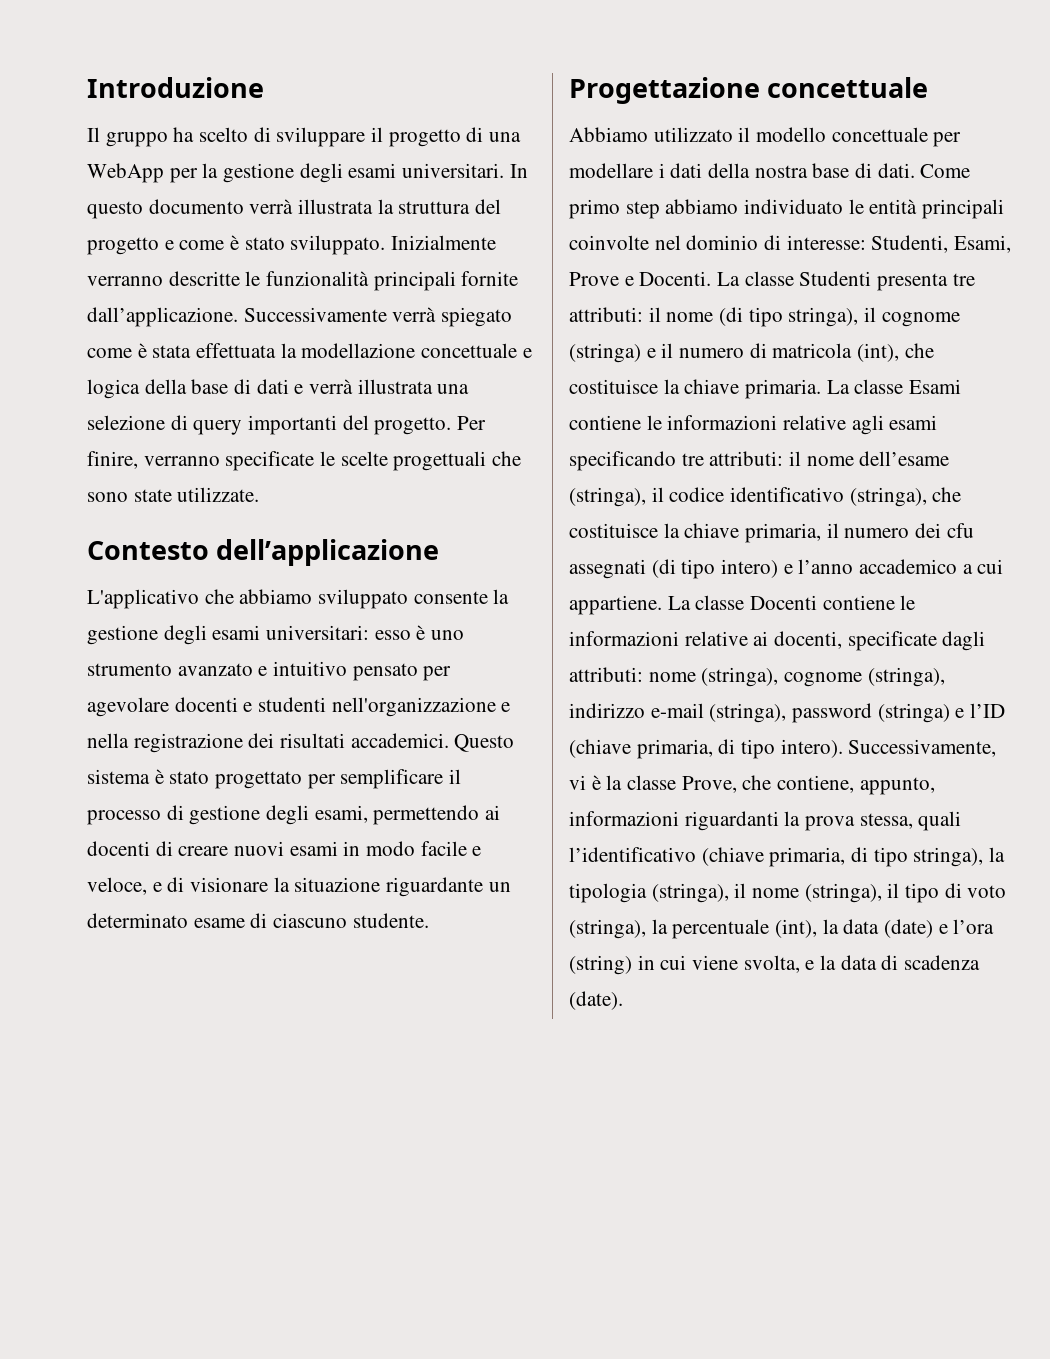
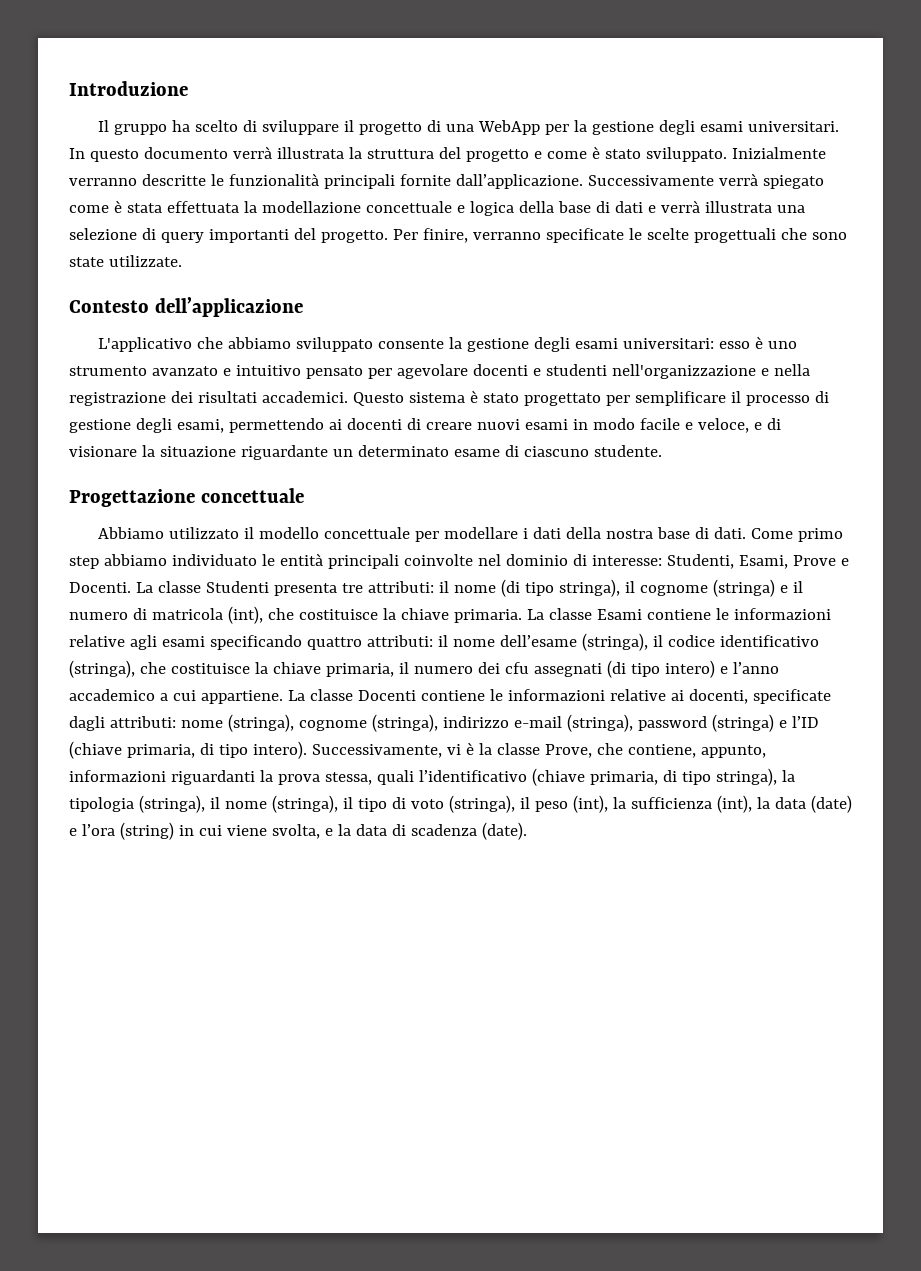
- La classe Esami contiene le informazioni relative agli esami specificando tre attributi: il nome dell’esame (stringa), il codice identificativo (stringa), che costituisce la chiave primaria, il numero dei cfu assegnati (di tipo intero) e l’anno accademico a cui appartiene.
+ La classe Esami contiene le informazioni relative agli esami specificando quattro attributi: il nome dell’esame (stringa), il codice identificativo (stringa), che costituisce la chiave primaria, il numero dei cfu assegnati (di tipo intero) e l’anno accademico a cui appartiene.
- Successivamente, vi è la classe Prove, che contiene, appunto, informazioni riguardanti la prova stessa, quali l’identificativo (chiave primaria, di tipo stringa), la tipologia (stringa), il nome (stringa), il tipo di voto (stringa), la percentuale (int), la data (date) e l’ora (string) in cui viene svolta, e la data di scadenza (date).
+ Successivamente, vi è la classe Prove, che contiene, appunto, informazioni riguardanti la prova stessa, quali l’identificativo (chiave primaria, di tipo stringa), la tipologia (stringa), il nome (stringa), il tipo di voto (stringa), il peso (int), la sufficienza (int), la data (date) e l’ora (string) in cui viene svolta, e la data di scadenza (date).

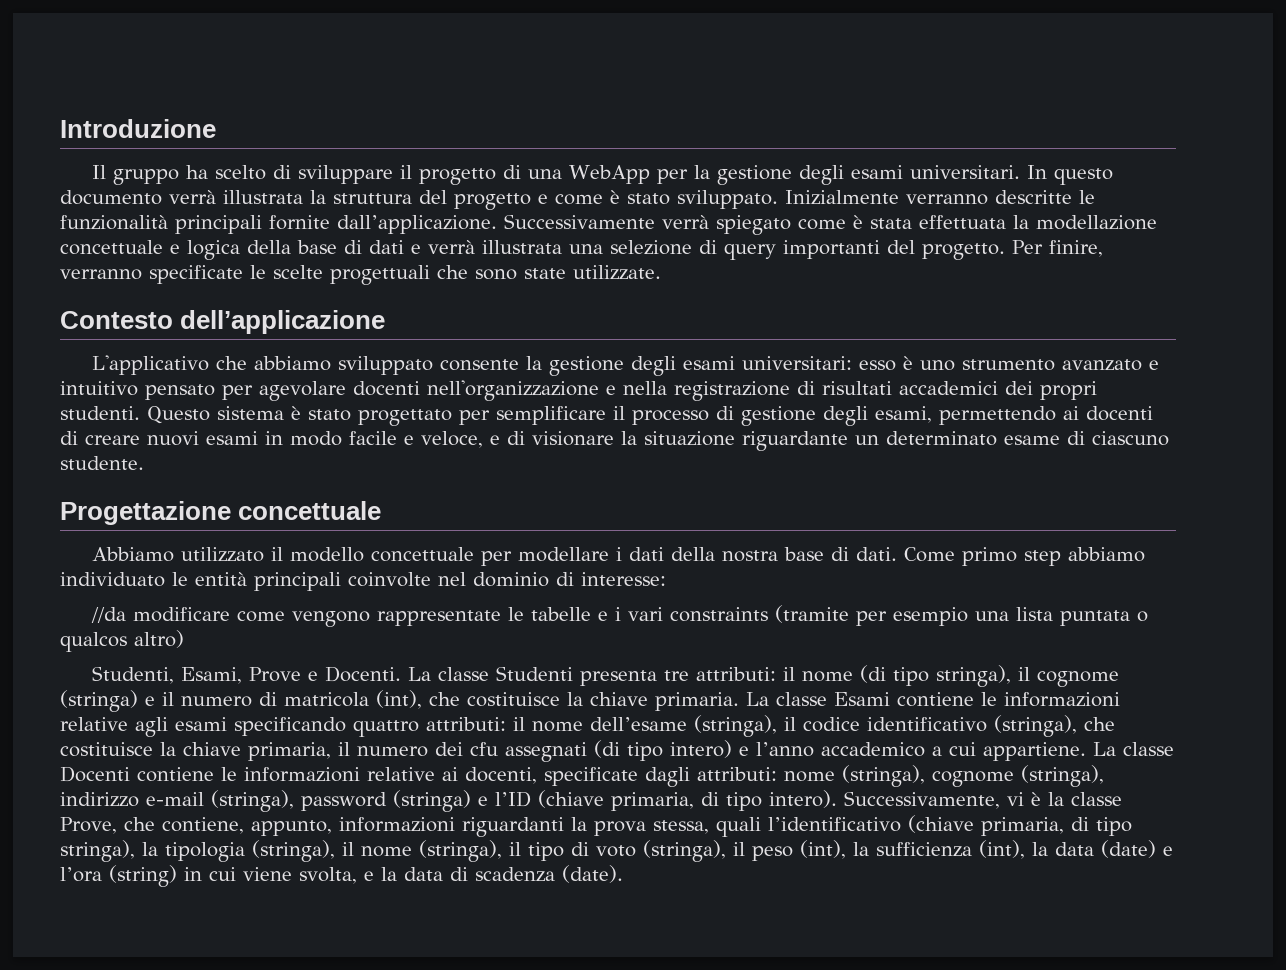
- L'applicativo che abbiamo sviluppato consente la gestione degli esami universitari: esso è uno strumento avanzato e intuitivo pensato per agevolare docenti e studenti nell'organizzazione e nella registrazione dei risultati accademici.
+ L'applicativo che abbiamo sviluppato consente la gestione degli esami universitari: esso è uno strumento avanzato e intuitivo pensato per agevolare docenti nell'organizzazione e nella registrazione di risultati accademici dei propri studenti.
- Come primo step abbiamo individuato le entità principali coinvolte nel dominio di interesse: Studenti, Esami, Prove e Docenti.
+ Come primo step abbiamo individuato le entità principali coinvolte nel dominio di interesse:
+ //da modificare come vengono rappresentate le tabelle e i vari constraints (tramite per esempio una lista puntata o qualcos altro)
+ Studenti, Esami, Prove e Docenti.

